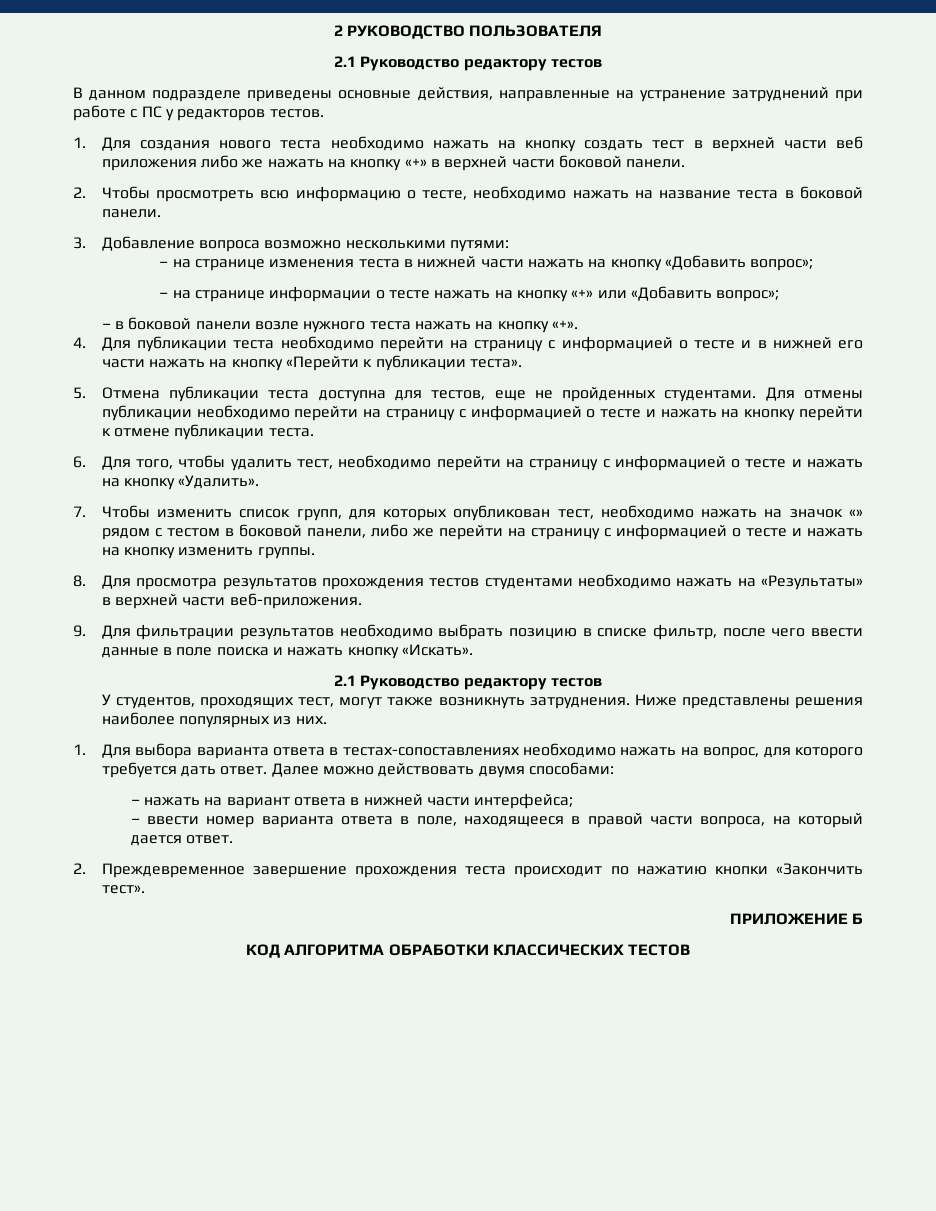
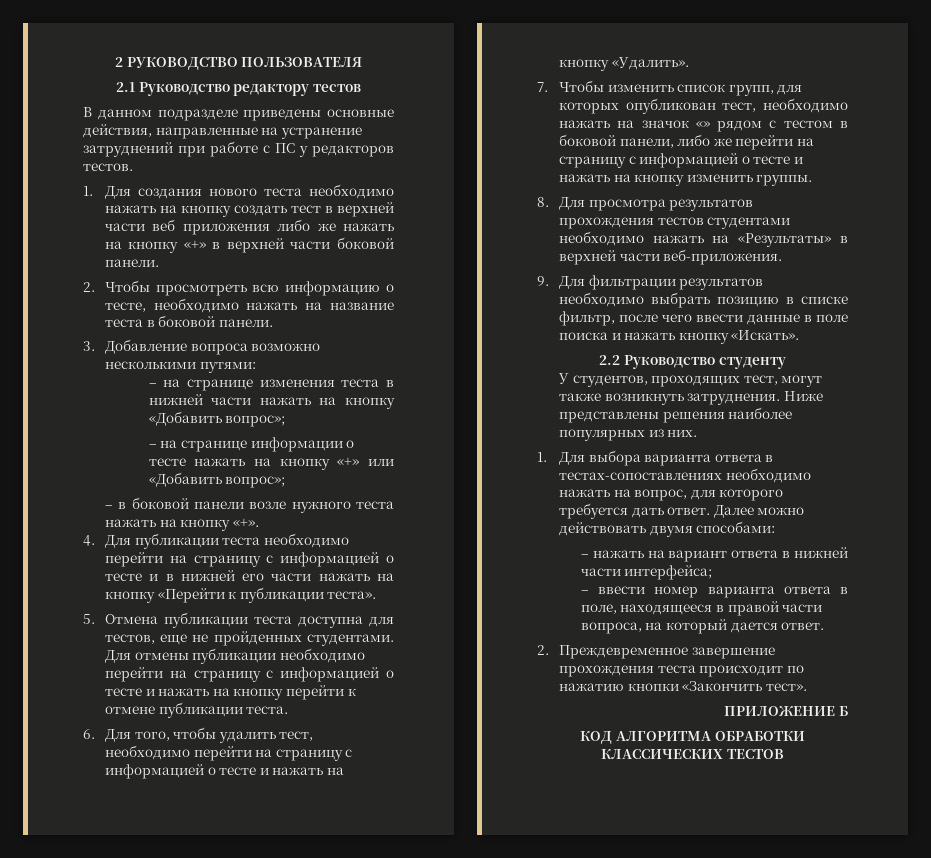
  9. Для фильтрации результатов необходимо выбрать позицию в списке фильтр, после чего ввести данные в поле поиска и нажать кнопку «Искать».
- 2.1 Руководство редактору тестов
+ 2.2 Руководство студенту

